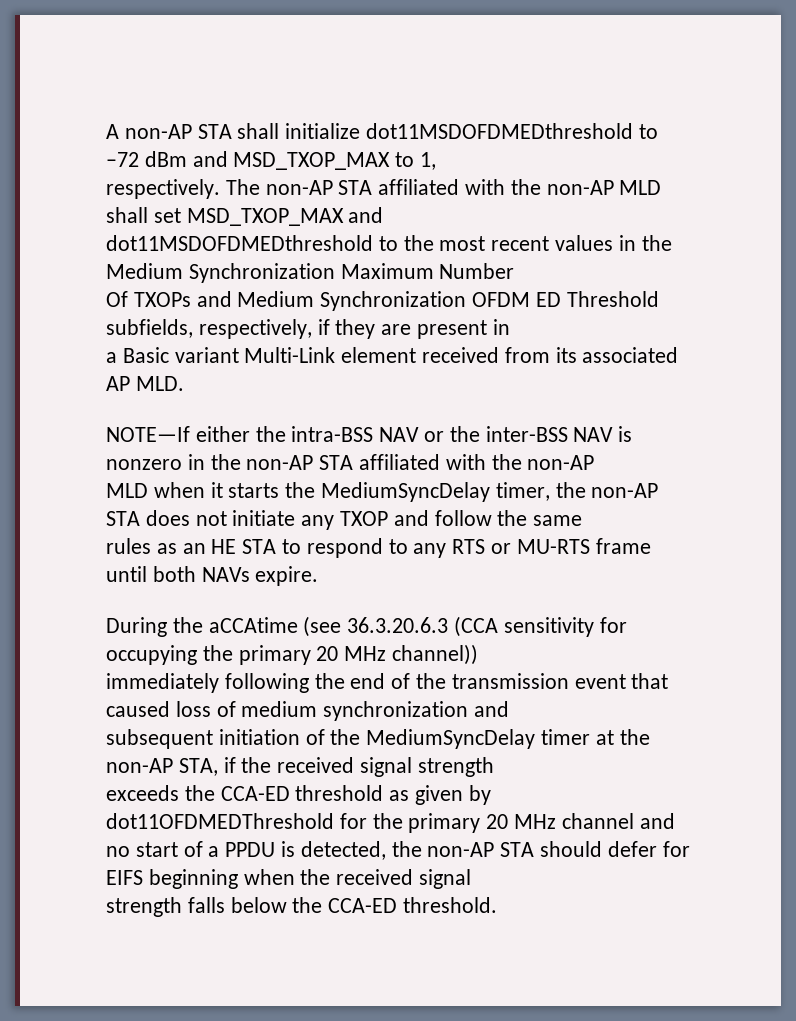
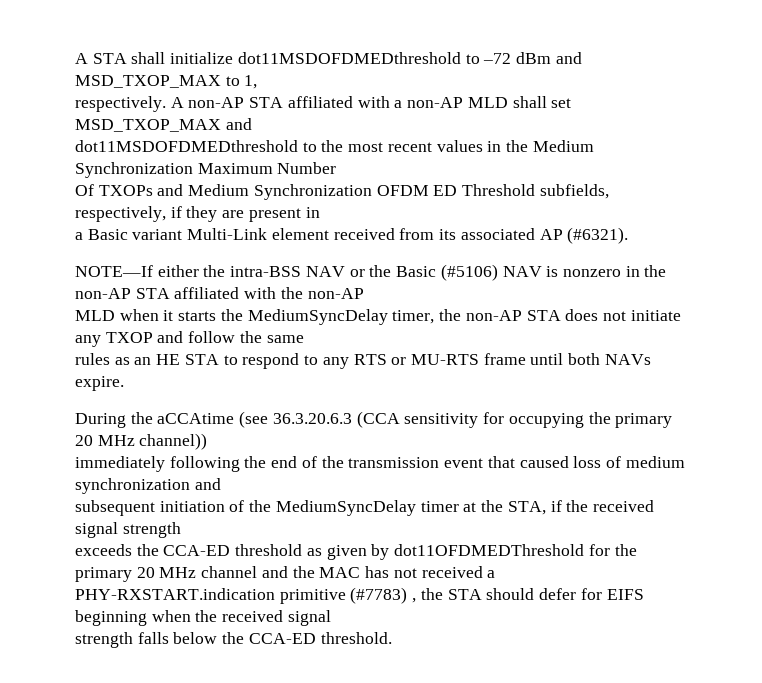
- A non-AP STA shall initialize dot11MSDOFDMEDthreshold to –72 dBm and MSD_TXOP_MAX to 1,
+ A STA shall initialize dot11MSDOFDMEDthreshold to –72 dBm and MSD_TXOP_MAX to 1,
- The non-AP STA affiliated with the non-AP MLD shall set MSD_TXOP_MAX and
+ A non-AP STA affiliated with a non-AP MLD shall set MSD_TXOP_MAX and
- a Basic variant Multi-Link element received from its associated AP MLD.
+ a Basic variant Multi-Link element received from its associated AP (#6321).
- NOTE—If either the intra-BSS NAV or the inter-BSS NAV is nonzero in the non-AP STA affiliated with the non-AP
+ NOTE—If either the intra-BSS NAV or the Basic (#5106) NAV is nonzero in the non-AP STA affiliated with the non-AP
- subsequent initiation of the MediumSyncDelay timer at the non-AP STA, if the received signal strength
+ subsequent initiation of the MediumSyncDelay timer at the STA, if the received signal strength
- exceeds the CCA-ED threshold as given by dot11OFDMEDThreshold for the primary 20 MHz channel and no start of a PPDU is detected, the non-AP STA should defer for EIFS beginning when the received signal
+ exceeds the CCA-ED threshold as given by dot11OFDMEDThreshold for the primary 20 MHz channel and the MAC has not received a PHY-RXSTART.indication primitive (#7783) , the STA should defer for EIFS beginning when the received signal

